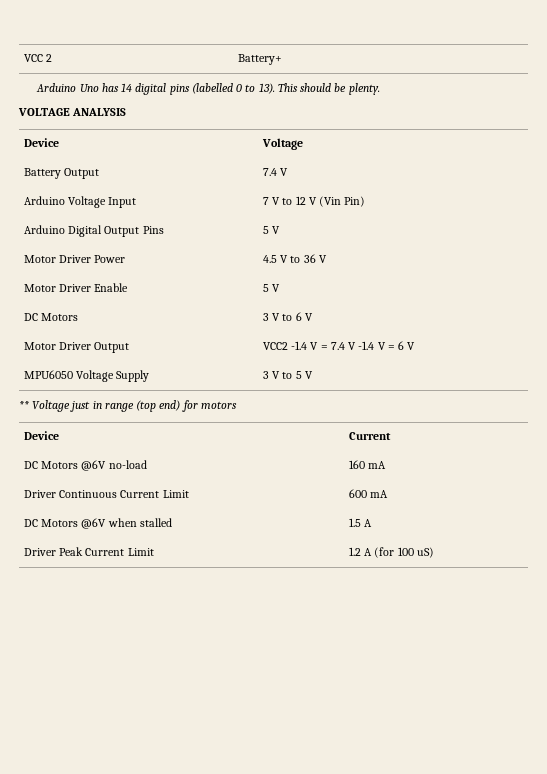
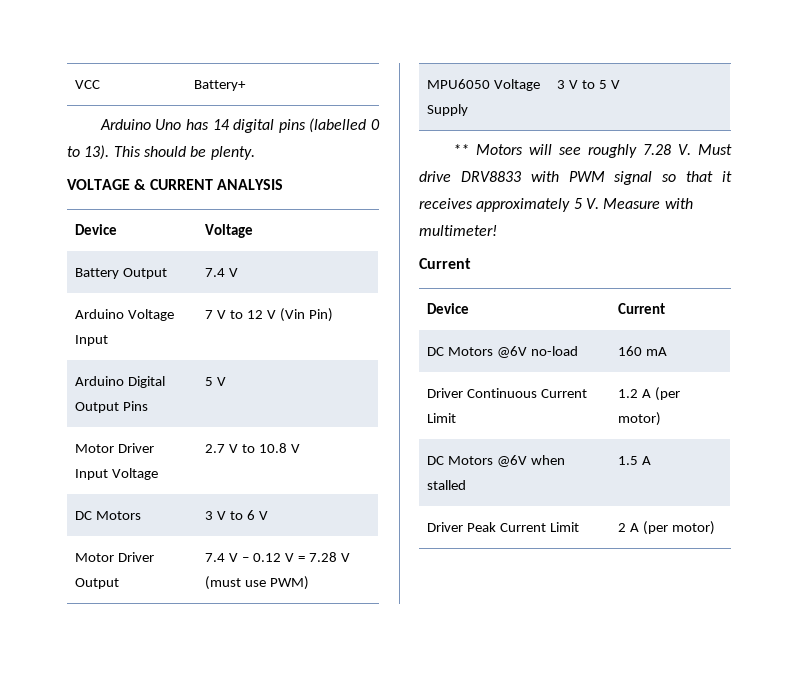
- VCC 2 | Battery+
+ VCC | Battery+
- VOLTAGE ANALYSIS
+ VOLTAGE & CURRENT ANALYSIS
- Motor Driver Power | 4.5 V to 36 V
- Motor Driver Enable | 5 V
+ Motor Driver Input Voltage | 2.7 V to 10.8 V
- Motor Driver Output | VCC2 -1.4 V = 7.4 V -1.4 V = 6 V
+ Motor Driver Output | 7.4 V – 0.12 V = 7.28 V (must use PWM)
- ** Voltage just in range (top end) for motors
+ ** Motors will see roughly 7.28 V. Must drive DRV8833 with PWM signal so that it receives approximately 5 V. Measure with multimeter!
+ Current
- Driver Continuous Current Limit | 600 mA
+ Driver Continuous Current Limit | 1.2 A (per motor)
- Driver Peak Current Limit | 1.2 A (for 100 uS)
+ Driver Peak Current Limit | 2 A (per motor)

